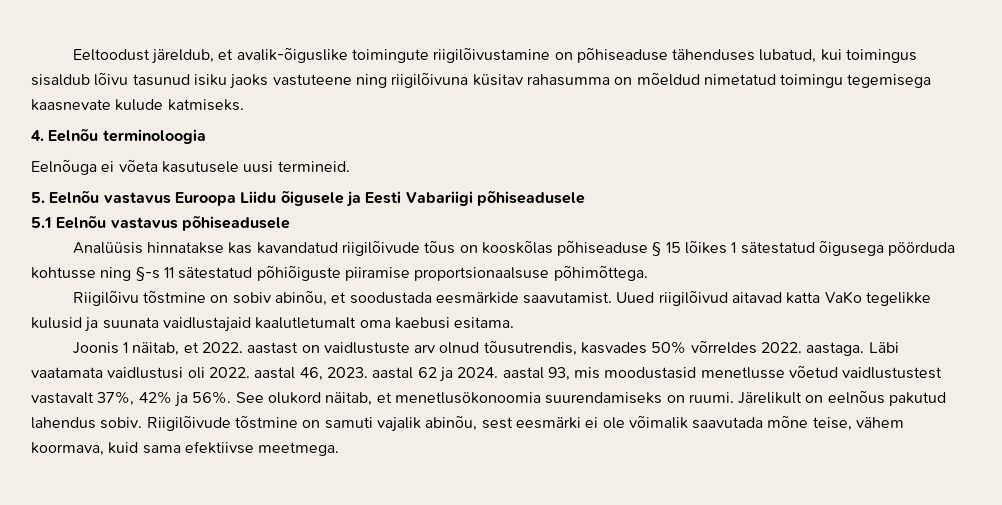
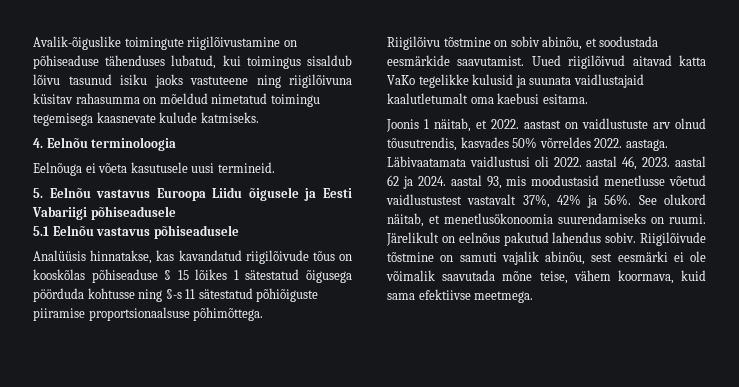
- Eeltoodust järeldub, et avalik-õiguslike toimingute riigilõivustamine on põhiseaduse tähenduses lubatud, kui toimingus sisaldub lõivu tasunud isiku jaoks vastuteene ning riigilõivuna küsitav rahasumma on mõeldud nimetatud toimingu tegemisega kaasnevate kulude katmiseks.
+ Avalik-õiguslike toimingute riigilõivustamine on põhiseaduse tähenduses lubatud, kui toimingus sisaldub lõivu tasunud isiku jaoks vastuteene ning riigilõivuna küsitav rahasumma on mõeldud nimetatud toimingu tegemisega kaasnevate kulude katmiseks.
- Analüüsis hinnatakse kas kavandatud riigilõivude tõus on kooskõlas põhiseaduse § 15 lõikes 1 sätestatud õigusega pöörduda kohtusse ning §-s 11 sätestatud põhiõiguste piiramise proportsionaalsuse põhimõttega.
+ Analüüsis hinnatakse, kas kavandatud riigilõivude tõus on kooskõlas põhiseaduse § 15 lõikes 1 sätestatud õigusega pöörduda kohtusse ning §-s 11 sätestatud põhiõiguste piiramise proportsionaalsuse põhimõttega.
- Läbi vaatamata vaidlustusi oli 2022. aastal 46, 2023. aastal 62 ja 2024. aastal 93, mis moodustasid menetlusse võetud vaidlustustest vastavalt 37%, 42% ja 56%.
+ Läbivaatamata vaidlustusi oli 2022. aastal 46, 2023. aastal 62 ja 2024. aastal 93, mis moodustasid menetlusse võetud vaidlustustest vastavalt 37%, 42% ja 56%.

